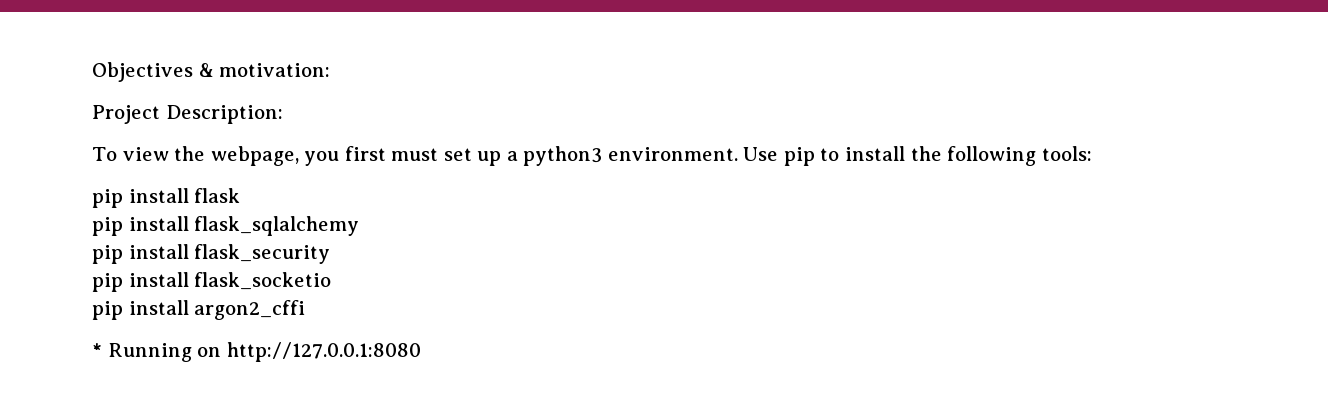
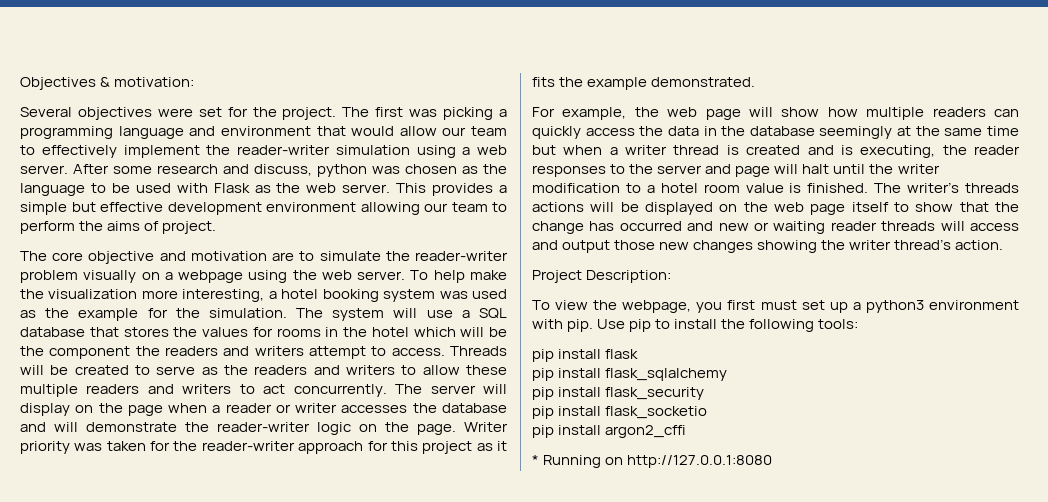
+ Several objectives were set for the project. The first was picking a programming language and environment that would allow our team to effectively implement the reader-writer simulation using a web server. After some research and discuss, python was chosen as the language to be used with Flask as the web server. This provides a simple but effective development environment allowing our team to perform the aims of project.
+ The core objective and motivation are to simulate the reader-writer problem visually on a webpage using the web server. To help make the visualization more interesting, a hotel booking system was used as the example for the simulation. The system will use a SQL database that stores the values for rooms in the hotel which will be the component the readers and writers attempt to access. Threads will be created to serve as the readers and writers to allow these multiple readers and writers to act concurrently. The server will display on the page when a reader or writer accesses the database and will demonstrate the reader-writer logic on the page. Writer priority was taken for the reader-writer approach for this project as it fits the example demonstrated.
+ For example, the web page will show how multiple readers can quickly access the data in the database seemingly at the same time but when a writer thread is created and is executing, the reader responses to the server and page will halt until the writer modification to a hotel room value is finished. The writer’s threads actions will be displayed on the web page itself to show that the change has occurred and new or waiting reader threads will access and output those new changes showing the writer thread’s action.
- To view the webpage, you first must set up a python3 environment.
+ To view the webpage, you first must set up a python3 environment with pip.

